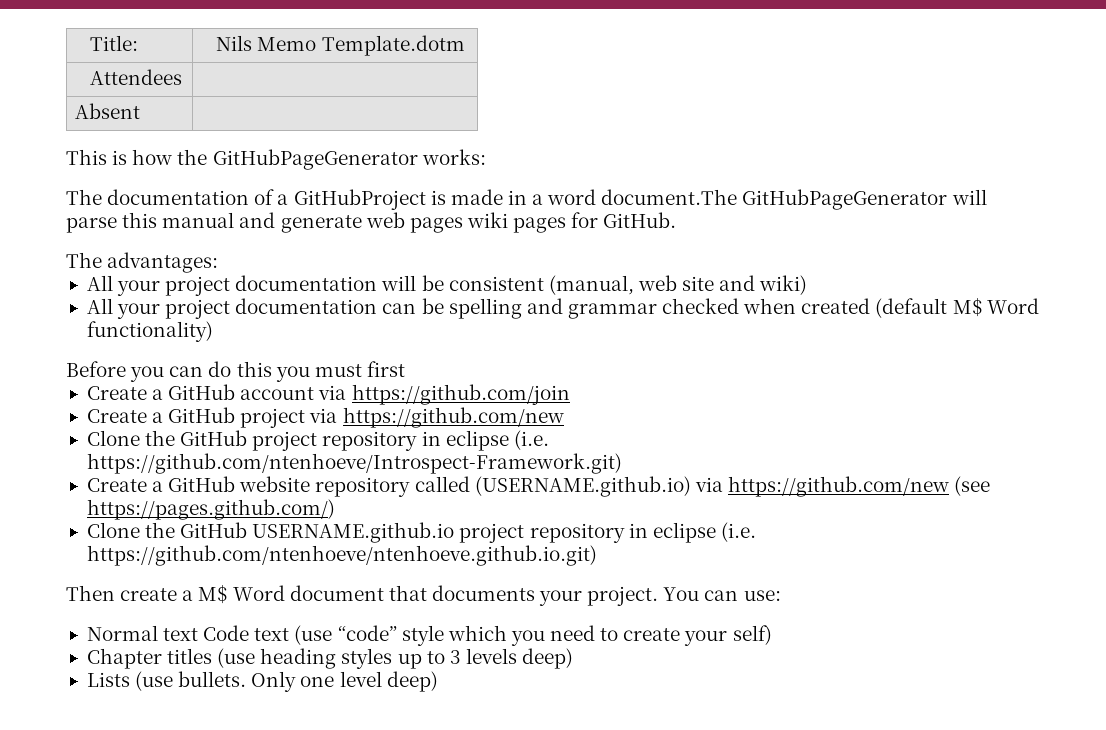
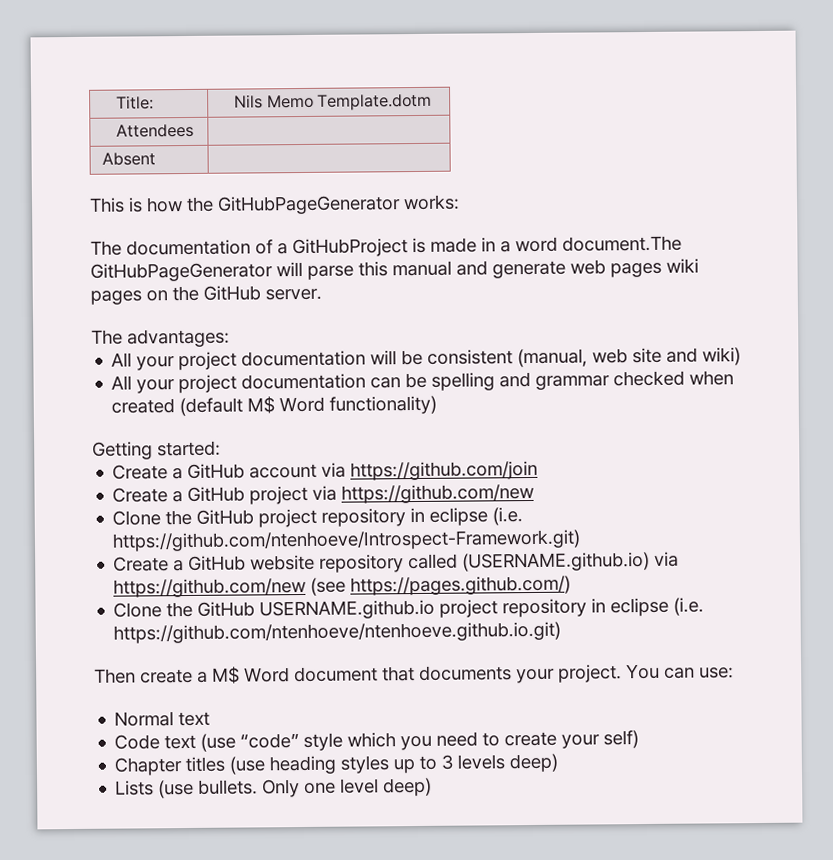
- The documentation of a GitHubProject is made in a word document.The GitHubPageGenerator will parse this manual and generate web pages wiki pages for GitHub.
+ The documentation of a GitHubProject is made in a word document.The GitHubPageGenerator will parse this manual and generate web pages wiki pages on the GitHub server.
- Before you can do this you must first
+ Getting started:
- Normal text Code text (use “code” style which you need to create your self)
+ Normal text
+ Code text (use “code” style which you need to create your self)

